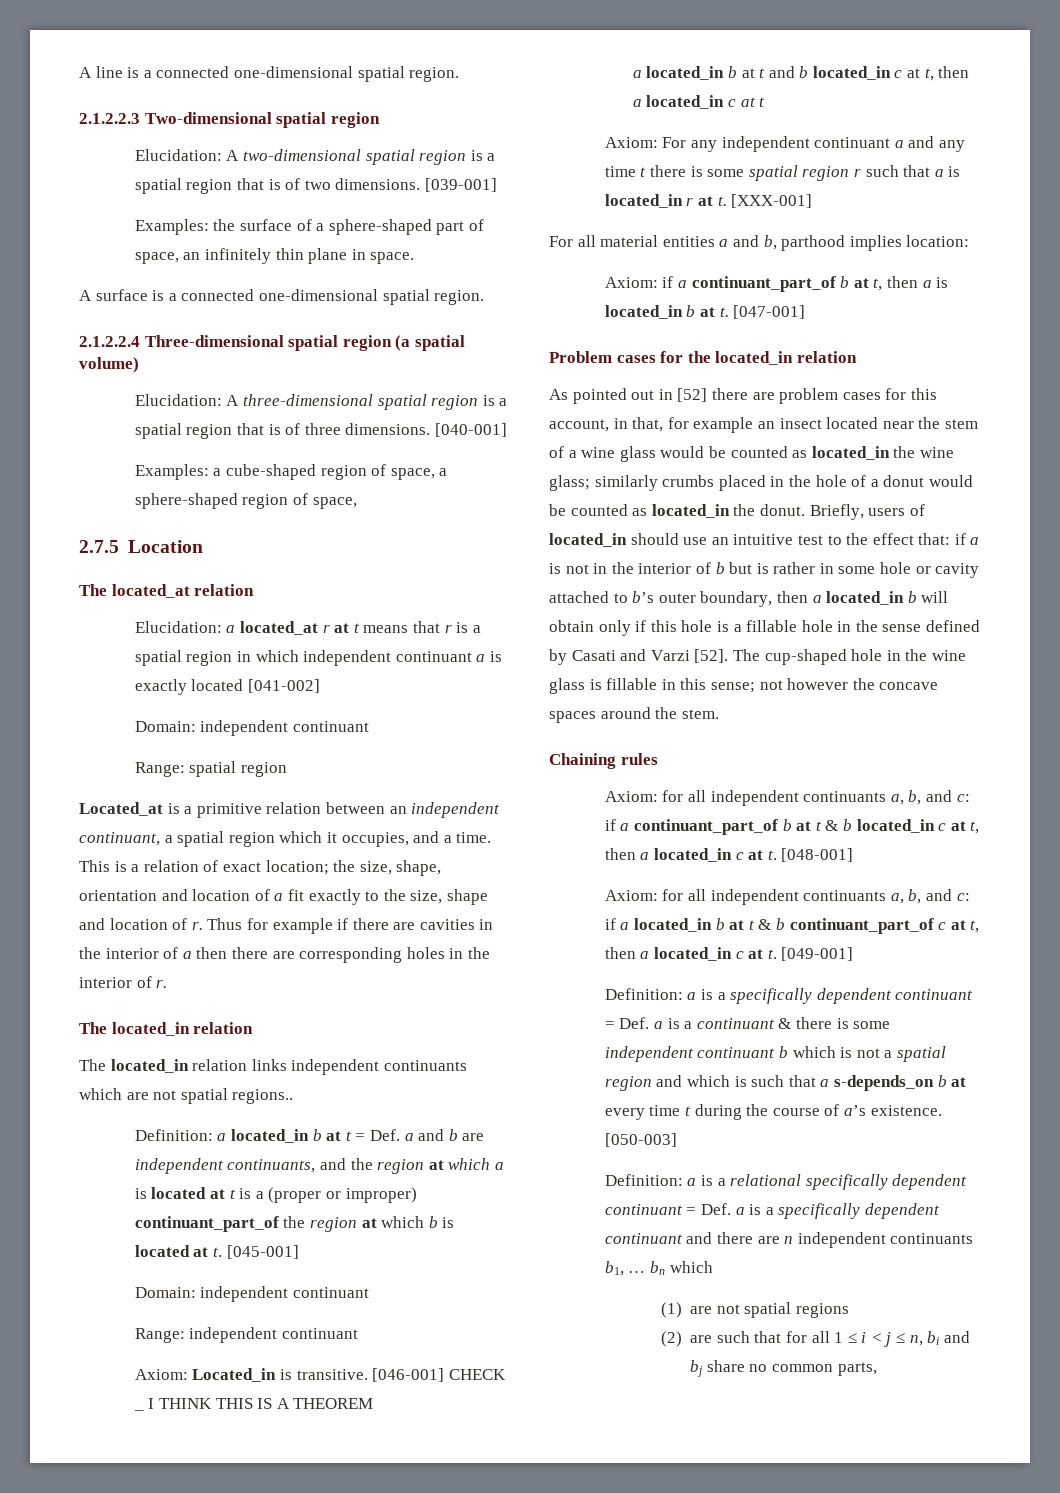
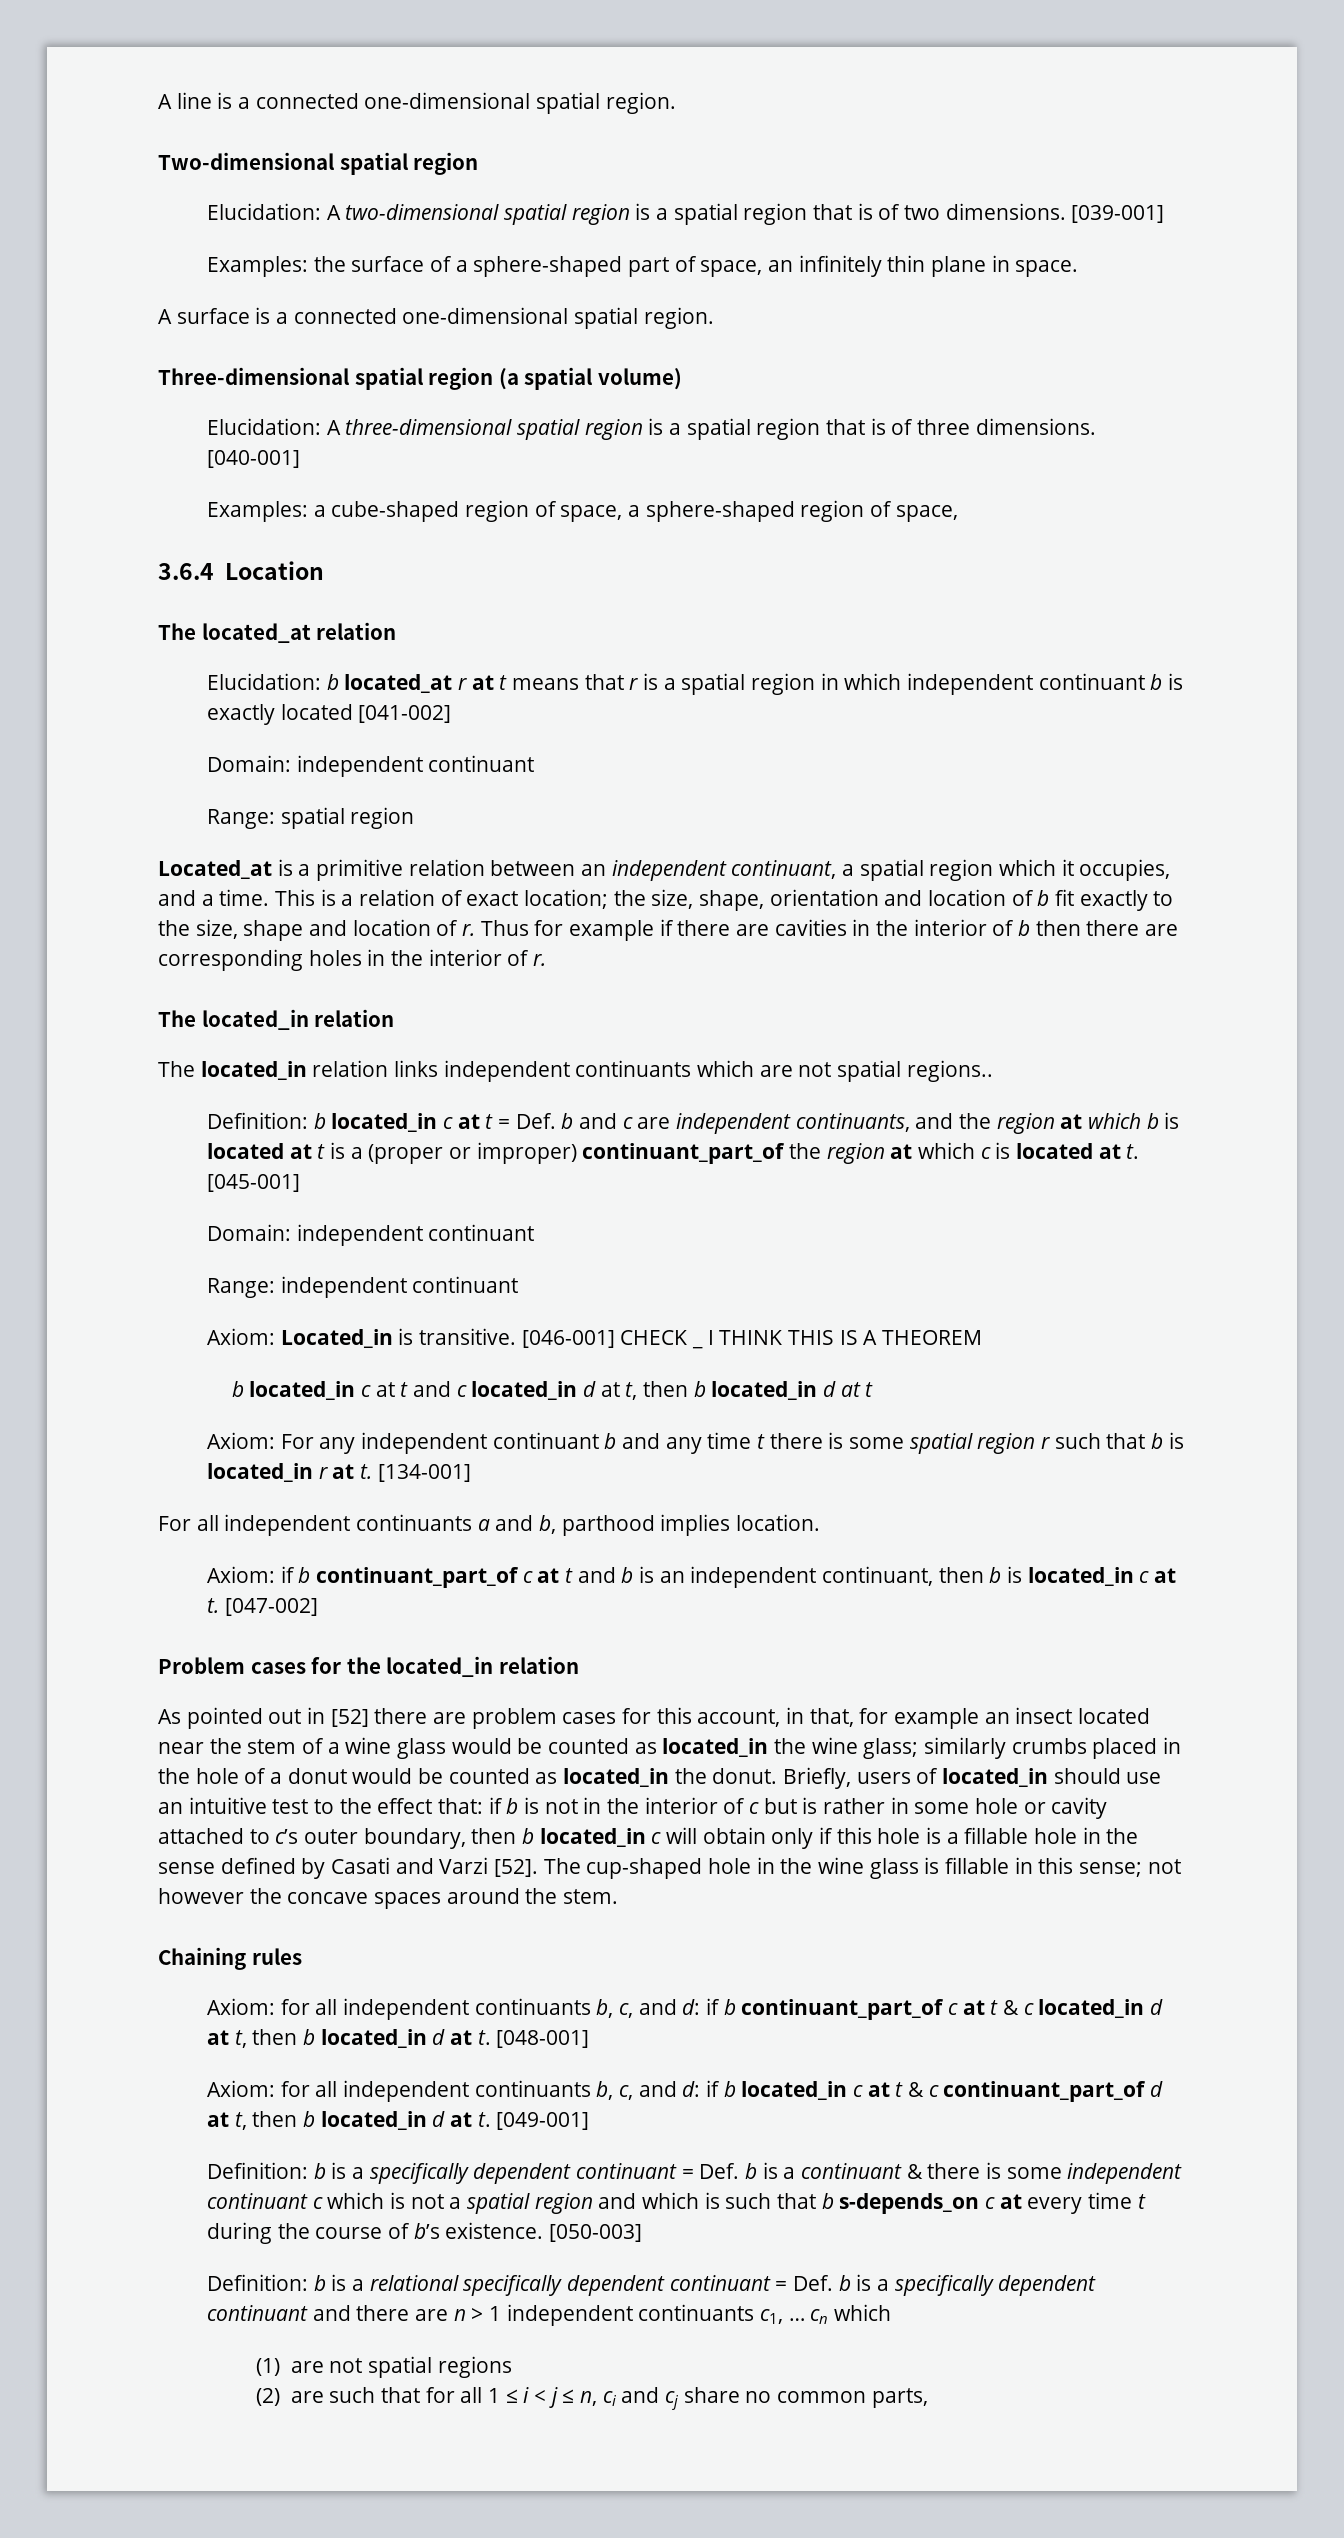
- 2.1.2.2.3 Two-dimensional spatial region
+ Two-dimensional spatial region
- 2.1.2.2.4 Three-dimensional spatial region (a spatial volume)
+ Three-dimensional spatial region (a spatial volume)
- 2.7.5 Location
+ 3.6.4 Location
- Elucidation: a located_at r at t means that r is a spatial region in which independent continuant a is exactly located [041-002]
+ Elucidation: b located_at r at t means that r is a spatial region in which independent continuant b is exactly located [041-002]
- This is a relation of exact location; the size, shape, orientation and location of a fit exactly to the size, shape and location of r.
+ This is a relation of exact location; the size, shape, orientation and location of b fit exactly to the size, shape and location of r.
- Thus for example if there are cavities in the interior of a then there are corresponding holes in the interior of r.
+ Thus for example if there are cavities in the interior of b then there are corresponding holes in the interior of r.
- Definition: a located_in b at t = Def. a and b are independent continuants, and the region at which a is located at t is a (proper or improper) continuant_part_of the region at which b is located at t.
+ Definition: b located_in c at t = Def. b and c are independent continuants, and the region at which b is located at t is a (proper or improper) continuant_part_of the region at which c is located at t.
- a located_in b at t and b located_in c at t, then a located_in c at t
+ b located_in c at t and c located_in d at t, then b located_in d at t
- Axiom: For any independent continuant a and any time t there is some spatial region r such that a is located_in r at t.
+ Axiom: For any independent continuant b and any time t there is some spatial region r such that b is located_in r at t.
- [XXX-001]
+ [134-001]
- For all material entities a and b, parthood implies location:
+ For all independent continuants a and b, parthood implies location.
- Axiom: if a continuant_part_of b at t, then a is located_in b at t. [047-001]
+ Axiom: if b continuant_part_of c at t and b is an independent continuant, then b is located_in c at t. [047-002]
- Briefly, users of located_in should use an intuitive test to the effect that: if a is not in the interior of b but is rather in some hole or cavity attached to b’s outer boundary, then a located_in b will obtain only if this hole is a fillable hole in the sense defined by Casati and Varzi [52].
+ Briefly, users of located_in should use an intuitive test to the effect that: if b is not in the interior of c but is rather in some hole or cavity attached to c’s outer boundary, then b located_in c will obtain only if this hole is a fillable hole in the sense defined by Casati and Varzi [52].
- Axiom: for all independent continuants a, b, and c: if a continuant_part_of b at t & b located_in c at t, then a located_in c at t.
+ Axiom: for all independent continuants b, c, and d: if b continuant_part_of c at t & c located_in d at t, then b located_in d at t.
- Axiom: for all independent continuants a, b, and c: if a located_in b at t & b continuant_part_of c at t, then a located_in c at t.
+ Axiom: for all independent continuants b, c, and d: if b located_in c at t & c continuant_part_of d at t, then b located_in d at t.
- Definition: a is a specifically dependent continuant = Def. a is a continuant & there is some independent continuant b which is not a spatial region and which is such that a s-depends_on b at every time t during the course of a’s existence.
+ Definition: b is a specifically dependent continuant = Def. b is a continuant & there is some independent continuant c which is not a spatial region and which is such that b s-depends_on c at every time t during the course of b’s existence.
- Definition: a is a relational specifically dependent continuant = Def. a is a specifically dependent continuant and there are n independent continuants b1, … bn which
+ Definition: b is a relational specifically dependent continuant = Def. b is a specifically dependent continuant and there are n > 1 independent continuants c1, … cn which
- (2) are such that for all 1 ≤ i < j ≤ n, bi and bj share no common parts,
+ (2) are such that for all 1 ≤ i < j ≤ n, ci and cj share no common parts,

